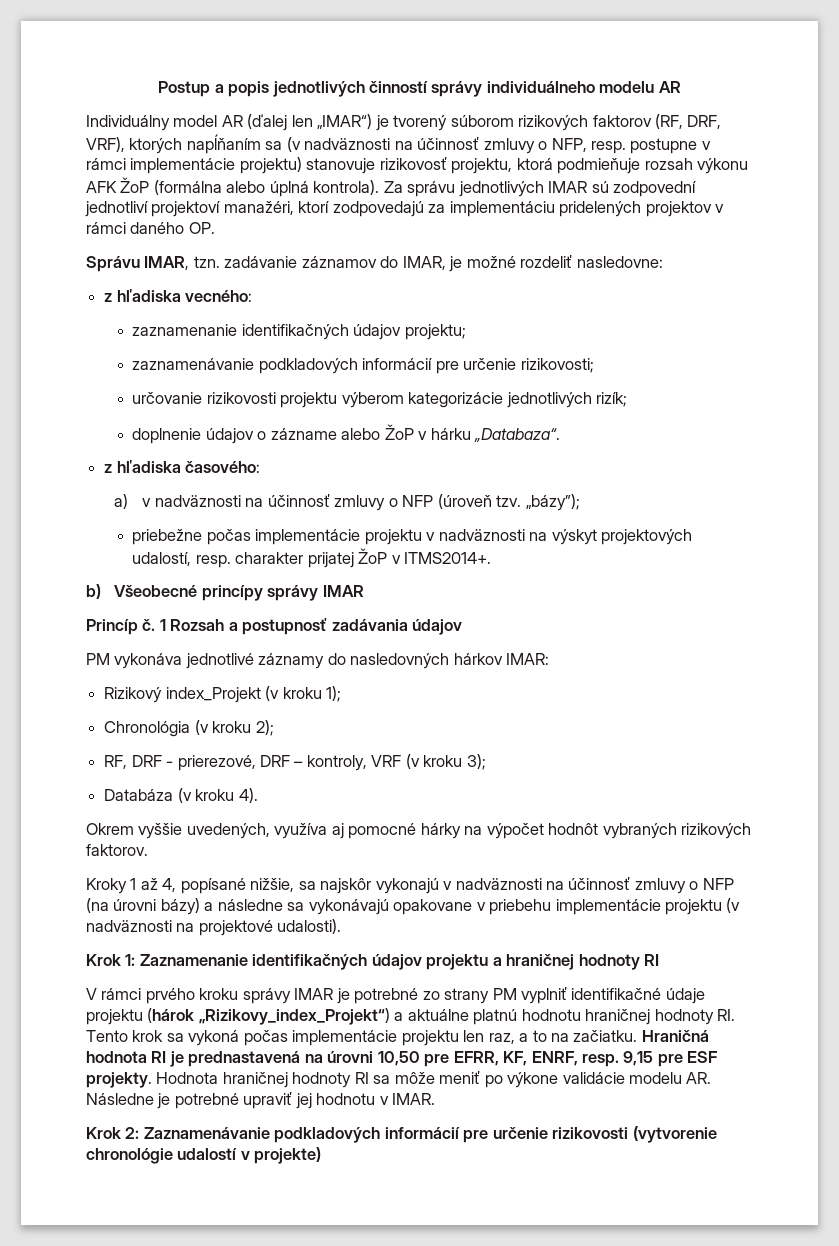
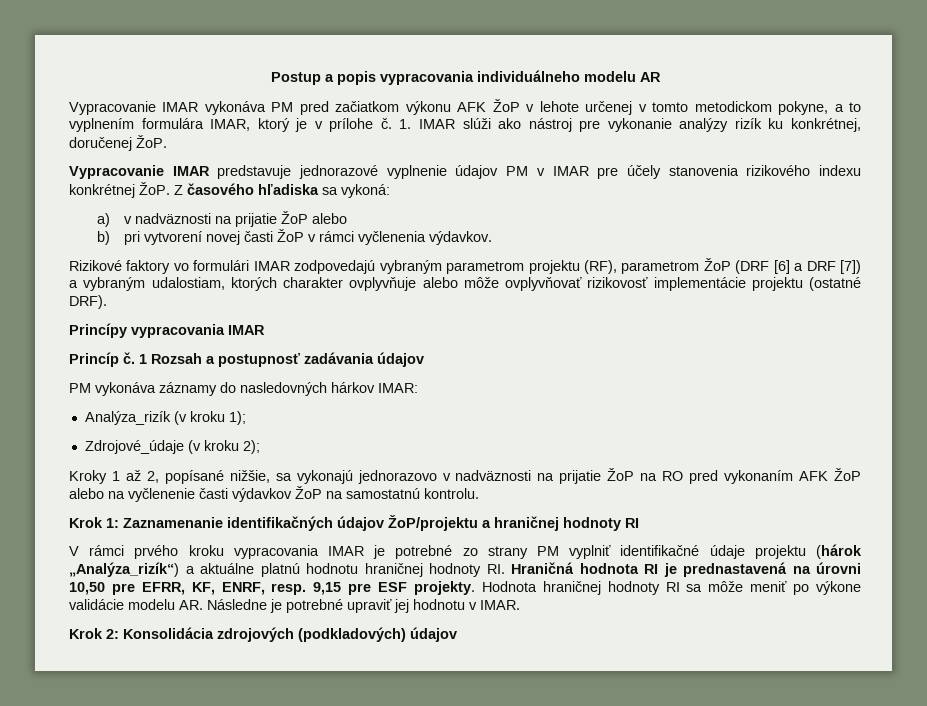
- Postup a popis jednotlivých činností správy individuálneho modelu AR
+ Postup a popis vypracovania individuálneho modelu AR
- Individuálny model AR (ďalej len „IMAR“) je tvorený súborom rizikových faktorov (RF, DRF, VRF), ktorých napĺňaním sa (v nadväznosti na účinnosť zmluvy o NFP, resp. postupne v rámci implementácie projektu) stanovuje rizikovosť projektu, ktorá podmieňuje rozsah výkonu AFK ŽoP (formálna alebo úplná kontrola). Za správu jednotlivých IMAR sú zodpovední jednotliví projektoví manažéri, ktorí zodpovedajú za implementáciu pridelených projektov v rámci daného OP.
- Správu IMAR, tzn. zadávanie záznamov do IMAR, je možné rozdeliť nasledovne:
- z hľadiska vecného:
- zaznamenanie identifikačných údajov projektu;
- zaznamenávanie podkladových informácií pre určenie rizikovosti;
- určovanie rizikovosti projektu výberom kategorizácie jednotlivých rizík;
- doplnenie údajov o zázname alebo ŽoP v hárku „Databaza“.
- z hľadiska časového:
- a) v nadväznosti na účinnosť zmluvy o NFP (úroveň tzv. „bázy”);
- priebežne počas implementácie projektu v nadväznosti na výskyt projektových udalostí, resp. charakter prijatej ŽoP v ITMS2014+.
- b) Všeobecné princípy správy IMAR
+ Vypracovanie IMAR vykonáva PM pred začiatkom výkonu AFK ŽoP v lehote určenej v tomto metodickom pokyne, a to vyplnením formulára IMAR, ktorý je v prílohe č. 1. IMAR slúži ako nástroj pre vykonanie analýzy rizík ku konkrétnej, doručenej ŽoP.
+ Vypracovanie IMAR predstavuje jednorazové vyplnenie údajov PM v IMAR pre účely stanovenia rizikového indexu konkrétnej ŽoP. Z časového hľadiska sa vykoná:
+ a) v nadväznosti na prijatie ŽoP alebo
+ b) pri vytvorení novej časti ŽoP v rámci vyčlenenia výdavkov.
+ Rizikové faktory vo formulári IMAR zodpovedajú vybraným parametrom projektu (RF), parametrom ŽoP (DRF [6] a DRF [7]) a vybraným udalostiam, ktorých charakter ovplyvňuje alebo môže ovplyvňovať rizikovosť implementácie projektu (ostatné DRF).
+ Princípy vypracovania IMAR
- PM vykonáva jednotlivé záznamy do nasledovných hárkov IMAR:
+ PM vykonáva záznamy do nasledovných hárkov IMAR:
- Rizikový index_Projekt (v kroku 1);
+ Analýza_rizík (v kroku 1);
- Chronológia (v kroku 2);
+ Zdrojové_údaje (v kroku 2);
- RF, DRF - prierezové, DRF – kontroly, VRF (v kroku 3);
- Databáza (v kroku 4).
- Okrem vyššie uvedených, využíva aj pomocné hárky na výpočet hodnôt vybraných rizikových faktorov.
- Kroky 1 až 4, popísané nižšie, sa najskôr vykonajú v nadväznosti na účinnosť zmluvy o NFP (na úrovni bázy) a následne sa vykonávajú opakovane v priebehu implementácie projektu (v nadväznosti na projektové udalosti).
+ Kroky 1 až 2, popísané nižšie, sa vykonajú jednorazovo v nadväznosti na prijatie ŽoP na RO pred vykonaním AFK ŽoP alebo na vyčlenenie časti výdavkov ŽoP na samostatnú kontrolu.
- Krok 1: Zaznamenanie identifikačných údajov projektu a hraničnej hodnoty RI
+ Krok 1: Zaznamenanie identifikačných údajov ŽoP/projektu a hraničnej hodnoty RI
- V rámci prvého kroku správy IMAR je potrebné zo strany PM vyplniť identifikačné údaje projektu (hárok „Rizikovy_index_Projekt“) a aktuálne platnú hodnotu hraničnej hodnoty RI. Tento krok sa vykoná počas implementácie projektu len raz, a to na začiatku. Hraničná hodnota RI je prednastavená na úrovni 10,50 pre EFRR, KF, ENRF, resp. 9,15 pre ESF projekty.
+ V rámci prvého kroku vypracovania IMAR je potrebné zo strany PM vyplniť identifikačné údaje projektu (hárok „Analýza_rizík“) a aktuálne platnú hodnotu hraničnej hodnoty RI. Hraničná hodnota RI je prednastavená na úrovni 10,50 pre EFRR, KF, ENRF, resp. 9,15 pre ESF projekty.
- Krok 2: Zaznamenávanie podkladových informácií pre určenie rizikovosti (vytvorenie chronológie udalostí v projekte)
+ Krok 2: Konsolidácia zdrojových (podkladových) údajov

